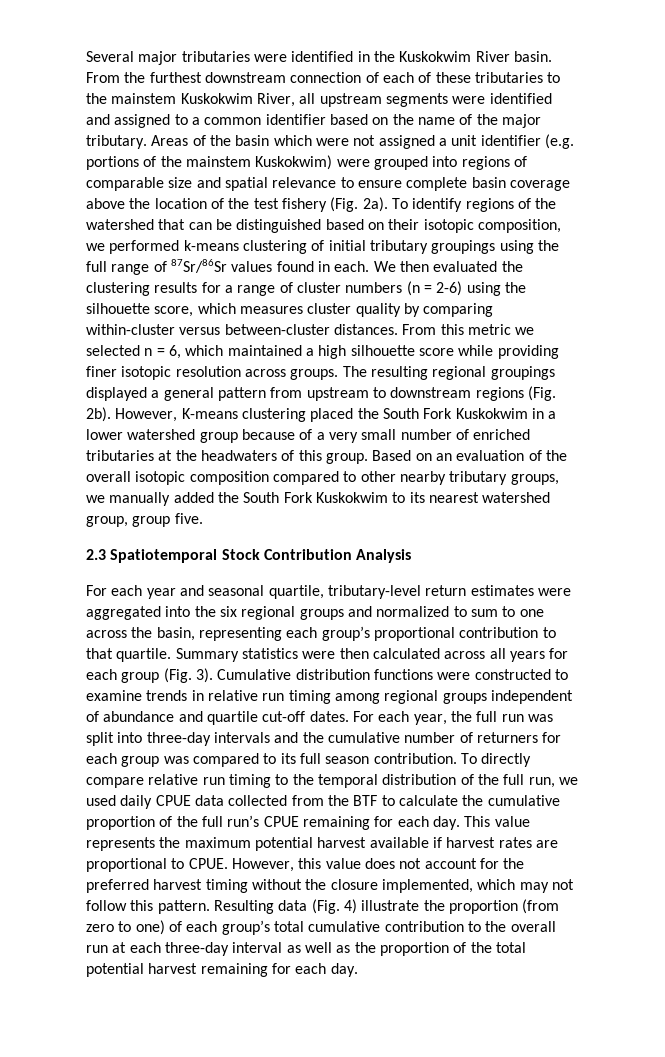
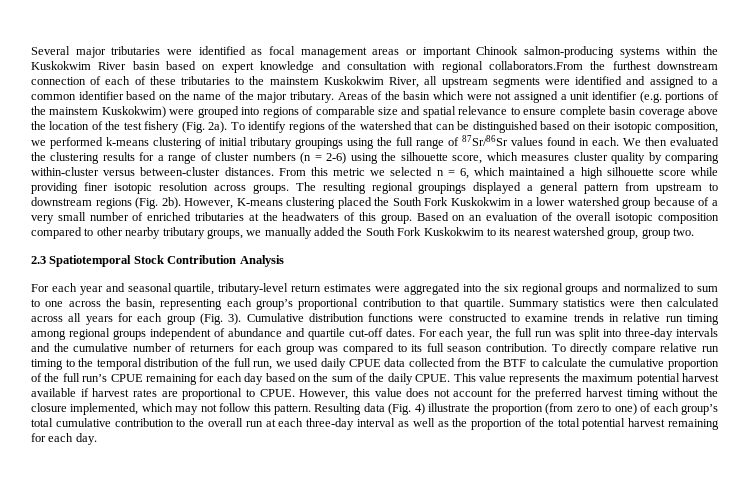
- Several major tributaries were identified in the Kuskokwim River basin. From the furthest downstream connection of each of these tributaries to the mainstem Kuskokwim River, all upstream segments were identified and assigned to a common identifier based on the name of the major tributary.
+ Several major tributaries were identified as focal management areas or important Chinook salmon-producing systems within the Kuskokwim River basin based on expert knowledge and consultation with regional collaborators.From the furthest downstream connection of each of these tributaries to the mainstem Kuskokwim River, all upstream segments were identified and assigned to a common identifier based on the name of the major tributary.
- Based on an evaluation of the overall isotopic composition compared to other nearby tributary groups, we manually added the South Fork Kuskokwim to its nearest watershed group, group five.
+ Based on an evaluation of the overall isotopic composition compared to other nearby tributary groups, we manually added the South Fork Kuskokwim to its nearest watershed group, group two.
- To directly compare relative run timing to the temporal distribution of the full run, we used daily CPUE data collected from the BTF to calculate the cumulative proportion of the full run’s CPUE remaining for each day.
+ To directly compare relative run timing to the temporal distribution of the full run, we used daily CPUE data collected from the BTF to calculate the cumulative proportion of the full run’s CPUE remaining for each day based on the sum of the daily CPUE.

